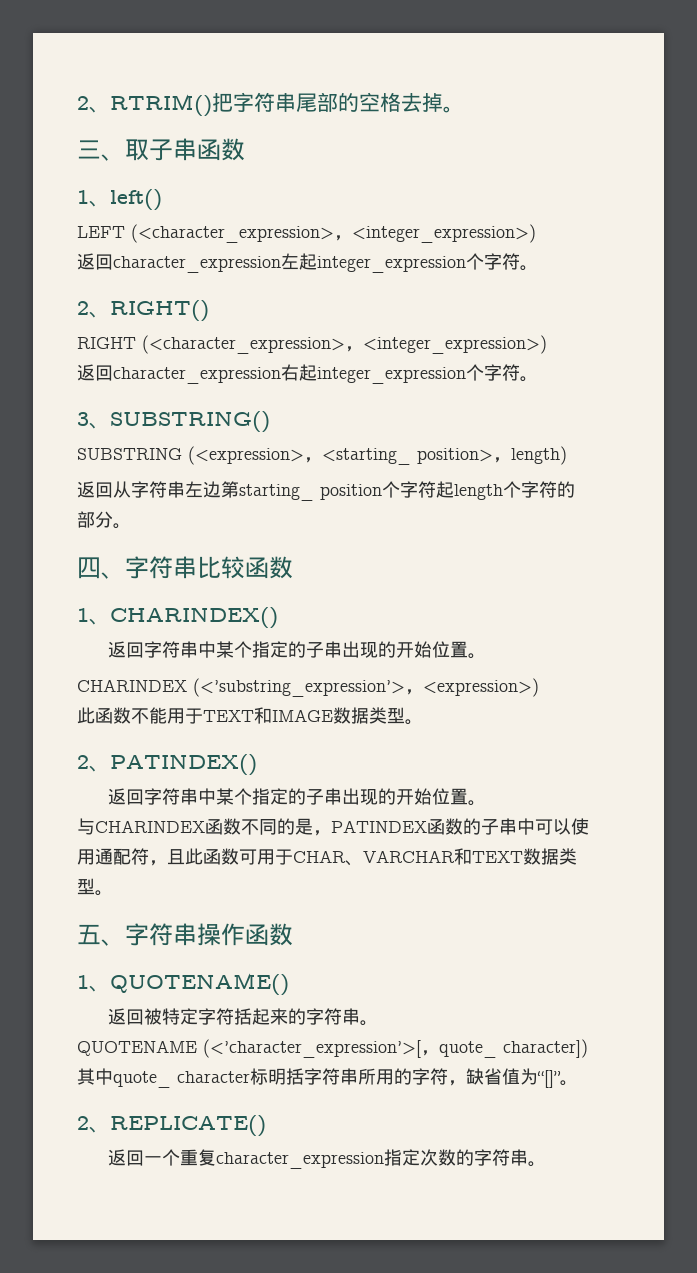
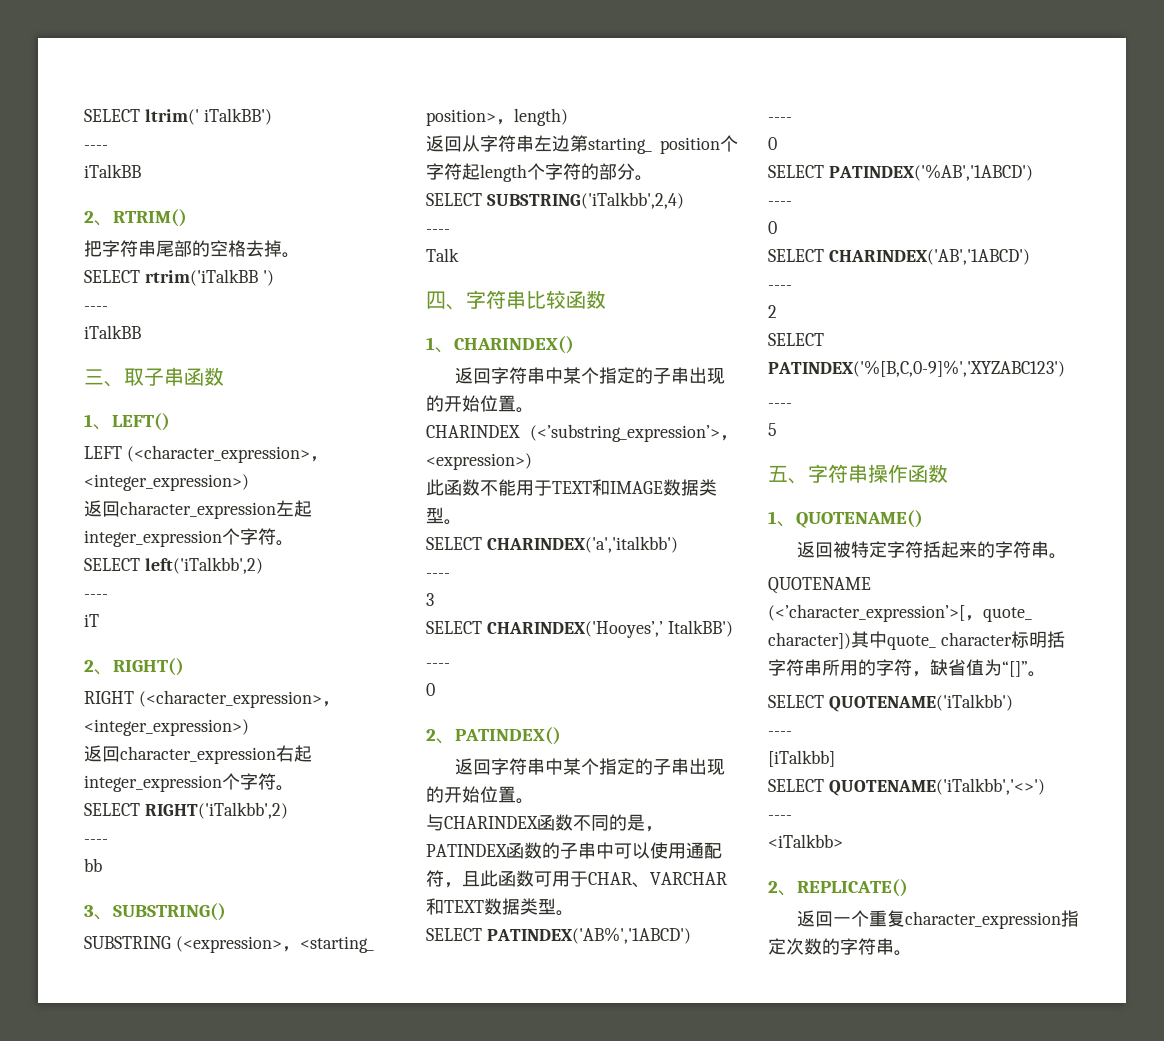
+ SELECT ltrim(' iTalkBB')
+ ----
+ iTalkBB
- 2、RTRIM()把字符串尾部的空格去掉。
+ 2、RTRIM()
+ 把字符串尾部的空格去掉。
+ SELECT rtrim('iTalkBB ')
+ ----
+ iTalkBB
- 1、left()
+ 1、LEFT()
+ SELECT left('iTalkbb',2)
+ ----
+ iT
+ SELECT RIGHT('iTalkbb',2)
+ ----
+ bb
+ SELECT SUBSTRING('iTalkbb',2,4)
+ ----
+ Talk
+ SELECT CHARINDEX('a','italkbb')
+ ----
+ 3
+ SELECT CHARINDEX('Hooyes’,’ ItalkBB')
+ ----
+ 0
+ SELECT PATINDEX('AB%','1ABCD')
+ ----
+ 0
+ SELECT PATINDEX('%AB','1ABCD')
+ ----
+ 0
+ SELECT CHARINDEX('AB','1ABCD')
+ ----
+ 2
+ SELECT PATINDEX('%[B,C,0-9]%','XYZABC123')
+ ----
+ 5
+ SELECT QUOTENAME('iTalkbb')
+ ----
+ [iTalkbb]
+ SELECT QUOTENAME('iTalkbb','<>')
+ ----
+ <iTalkbb>

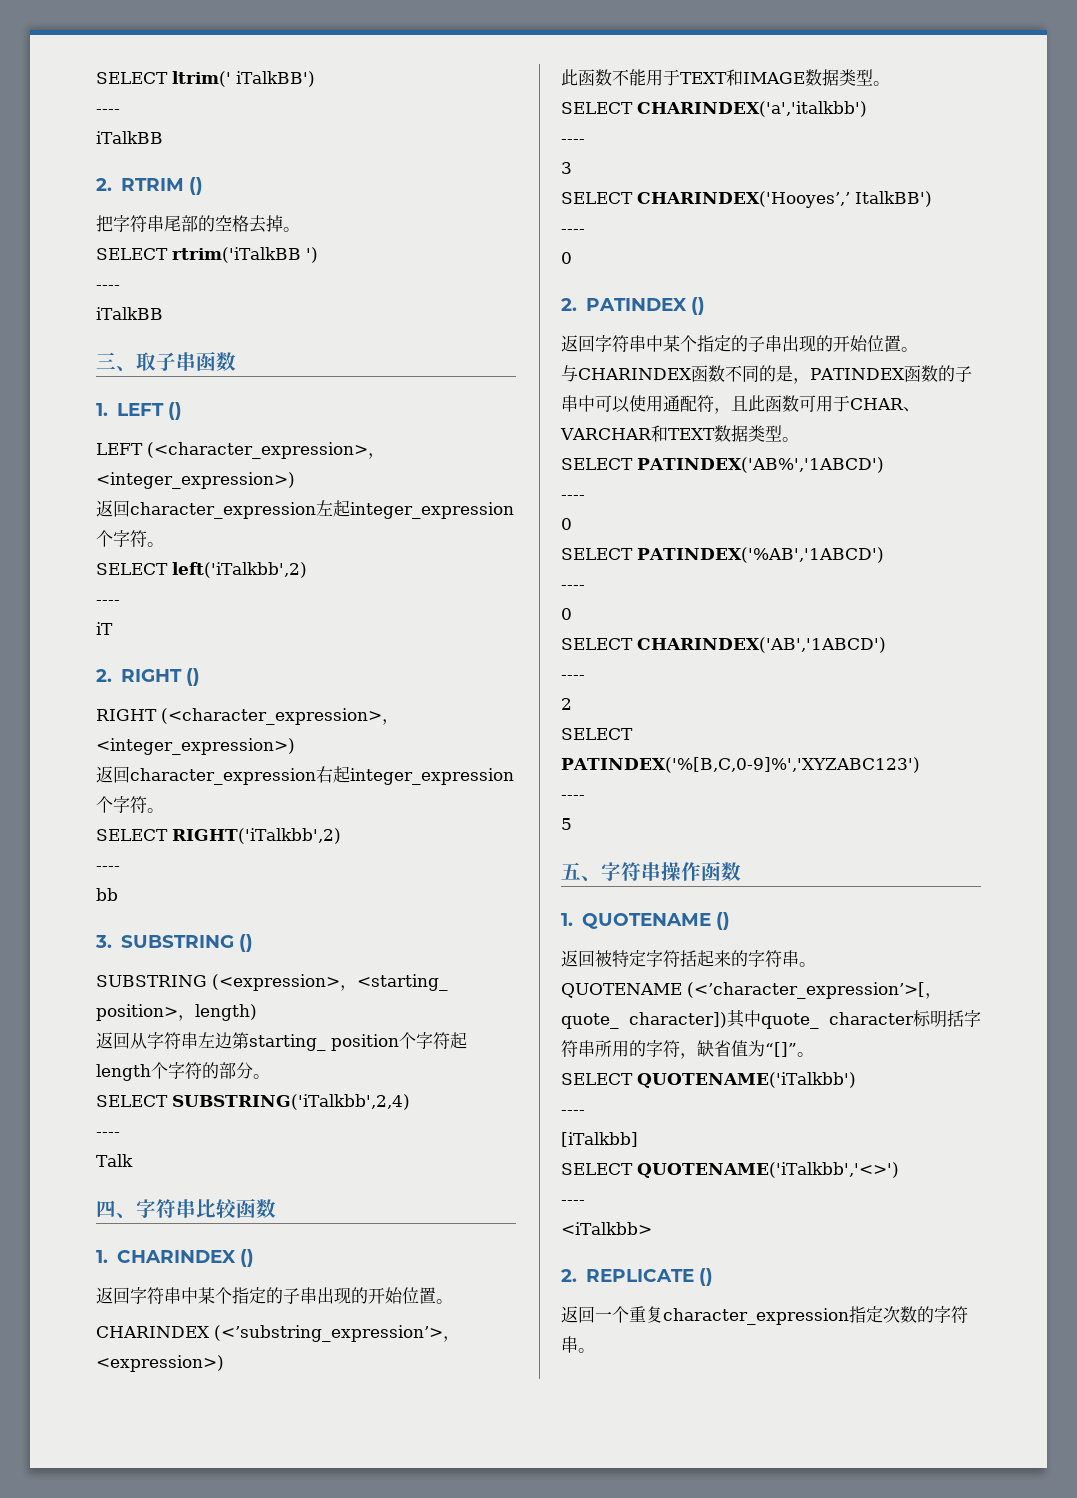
- 2、RTRIM()
+ 2. RTRIM ()
- 1、LEFT()
+ 1. LEFT ()
- 2、RIGHT()
+ 2. RIGHT ()
- 3、SUBSTRING()
+ 3. SUBSTRING ()
- 1、CHARINDEX()
+ 1. CHARINDEX ()
- 2、PATINDEX()
+ 2. PATINDEX ()
- 1、QUOTENAME()
+ 1. QUOTENAME ()
- 2、REPLICATE()
+ 2. REPLICATE ()

